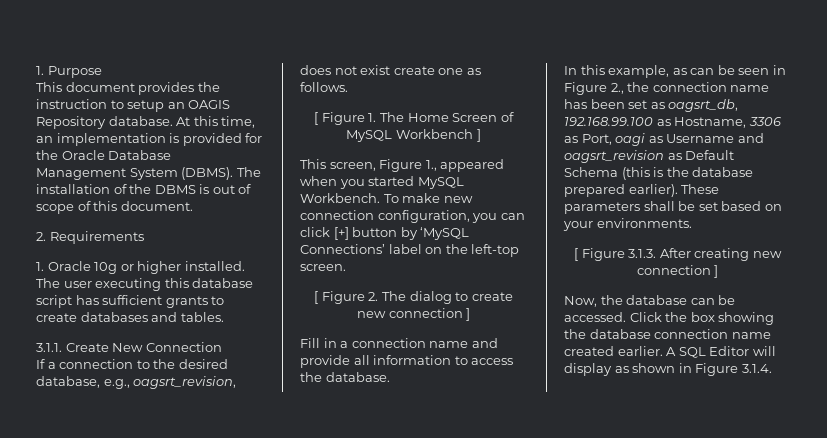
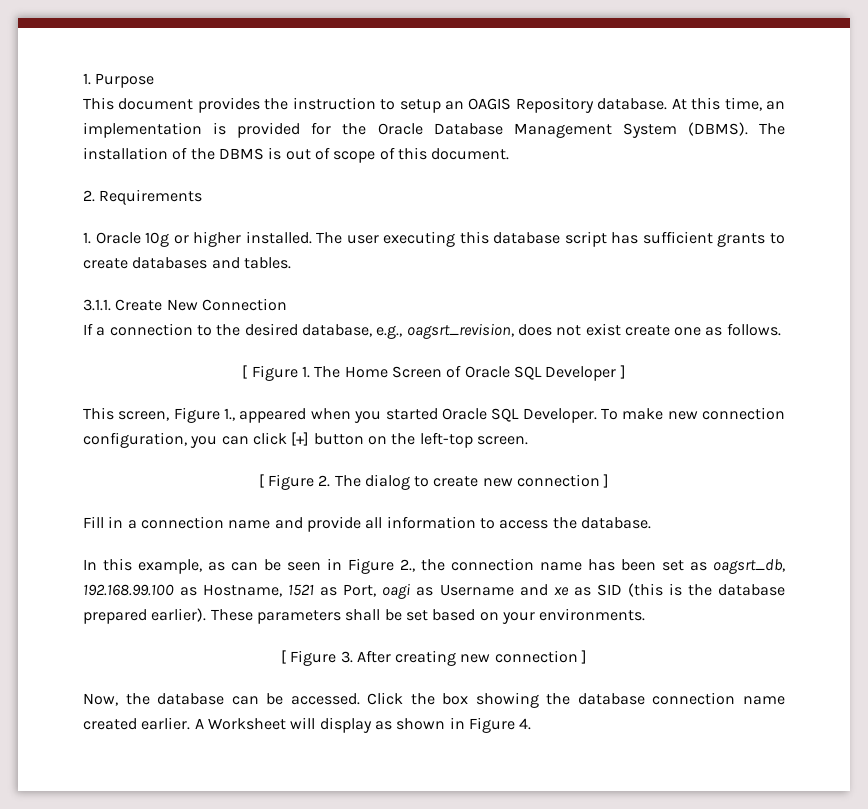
- [ Figure 1. The Home Screen of MySQL Workbench ]
+ [ Figure 1. The Home Screen of Oracle SQL Developer ]
- This screen, Figure 1., appeared when you started MySQL Workbench.
+ This screen, Figure 1., appeared when you started Oracle SQL Developer.
- To make new connection configuration, you can click [+] button by ‘MySQL Connections’ label on the left-top screen.
+ To make new connection configuration, you can click [+] button on the left-top screen.
- In this example, as can be seen in Figure 2., the connection name has been set as oagsrt_db, 192.168.99.100 as Hostname, 3306 as Port, oagi as Username and oagsrt_revision as Default Schema (this is the database prepared earlier).
+ In this example, as can be seen in Figure 2., the connection name has been set as oagsrt_db, 192.168.99.100 as Hostname, 1521 as Port, oagi as Username and xe as SID (this is the database prepared earlier).
- [ Figure 3.1.3. After creating new connection ]
+ [ Figure 3. After creating new connection ]
- A SQL Editor will display as shown in Figure 3.1.4.
+ A Worksheet will display as shown in Figure 4.

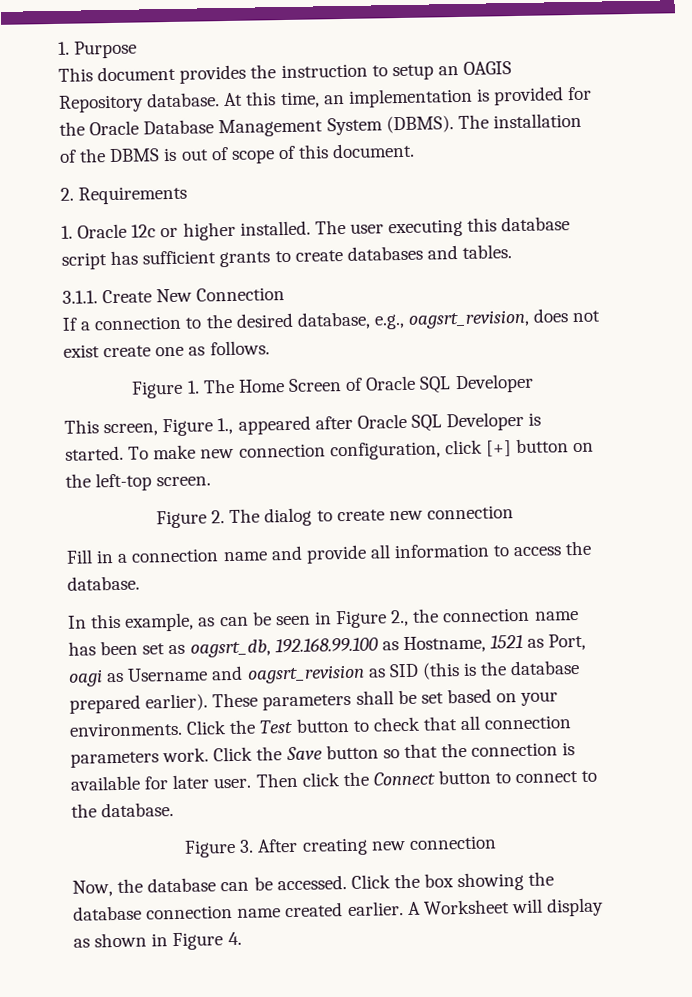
- 1. Oracle 10g or higher installed.
+ 1. Oracle 12c or higher installed.
- [ Figure 1. The Home Screen of Oracle SQL Developer ]
+ Figure 1. The Home Screen of Oracle SQL Developer
- This screen, Figure 1., appeared when you started Oracle SQL Developer.
+ This screen, Figure 1., appeared after Oracle SQL Developer is started.
- To make new connection configuration, you can click [+] button on the left-top screen.
+ To make new connection configuration, click [+] button on the left-top screen.
- [ Figure 2. The dialog to create new connection ]
+ Figure 2. The dialog to create new connection
- In this example, as can be seen in Figure 2., the connection name has been set as oagsrt_db, 192.168.99.100 as Hostname, 1521 as Port, oagi as Username and xe as SID (this is the database prepared earlier).
+ In this example, as can be seen in Figure 2., the connection name has been set as oagsrt_db, 192.168.99.100 as Hostname, 1521 as Port, oagi as Username and oagsrt_revision as SID (this is the database prepared earlier).
- These parameters shall be set based on your environments.
- [ Figure 3. After creating new connection ]
+ These parameters shall be set based on your environments. Click the Test button to check that all connection parameters work. Click the Save button so that the connection is available for later user. Then click the Connect button to connect to the database.
+ Figure 3. After creating new connection

